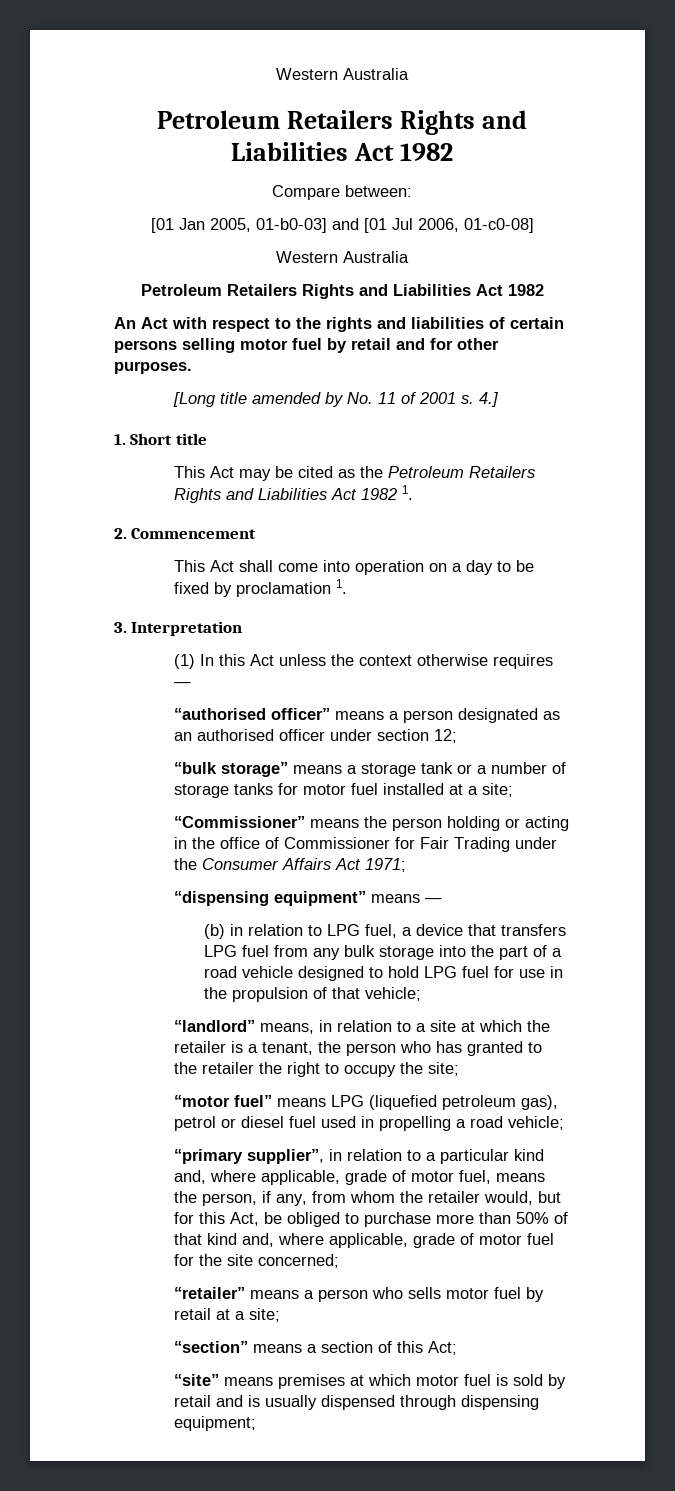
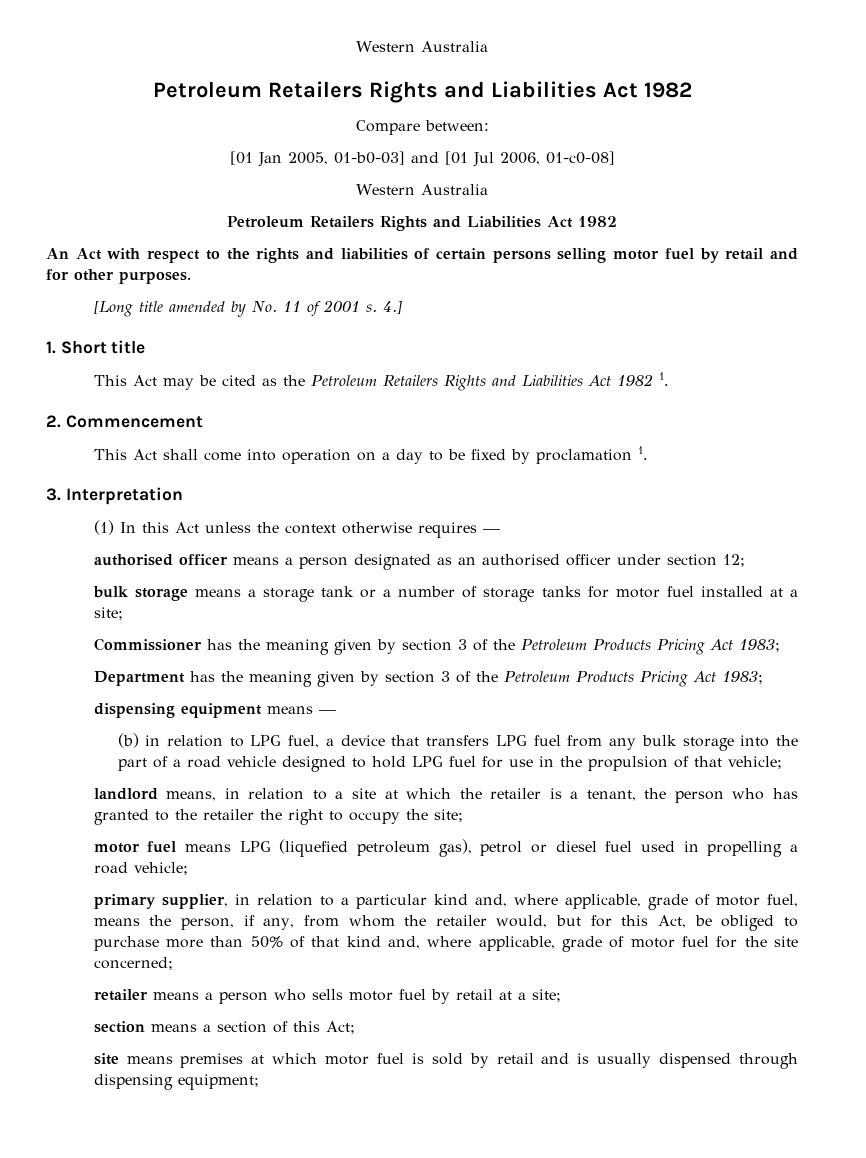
- “authorised officer” means a person designated as an authorised officer under section 12;
+ authorised officer means a person designated as an authorised officer under section 12;
- “bulk storage” means a storage tank or a number of storage tanks for motor fuel installed at a site;
+ bulk storage means a storage tank or a number of storage tanks for motor fuel installed at a site;
- “Commissioner” means the person holding or acting in the office of Commissioner for Fair Trading under the Consumer Affairs Act 1971;
- “dispensing equipment” means —
+ Commissioner has the meaning given by section 3 of the Petroleum Products Pricing Act 1983;
+ Department has the meaning given by section 3 of the Petroleum Products Pricing Act 1983;
+ dispensing equipment means —
- “landlord” means, in relation to a site at which the retailer is a tenant, the person who has granted to the retailer the right to occupy the site;
+ landlord means, in relation to a site at which the retailer is a tenant, the person who has granted to the retailer the right to occupy the site;
- “motor fuel” means LPG (liquefied petroleum gas), petrol or diesel fuel used in propelling a road vehicle;
+ motor fuel means LPG (liquefied petroleum gas), petrol or diesel fuel used in propelling a road vehicle;
- “primary supplier”, in relation to a particular kind and, where applicable, grade of motor fuel, means the person, if any, from whom the retailer would, but for this Act, be obliged to purchase more than 50% of that kind and, where applicable, grade of motor fuel for the site concerned;
+ primary supplier, in relation to a particular kind and, where applicable, grade of motor fuel, means the person, if any, from whom the retailer would, but for this Act, be obliged to purchase more than 50% of that kind and, where applicable, grade of motor fuel for the site concerned;
- “retailer” means a person who sells motor fuel by retail at a site;
+ retailer means a person who sells motor fuel by retail at a site;
- “section” means a section of this Act;
+ section means a section of this Act;
- “site” means premises at which motor fuel is sold by retail and is usually dispensed through dispensing equipment;
+ site means premises at which motor fuel is sold by retail and is usually dispensed through dispensing equipment;

